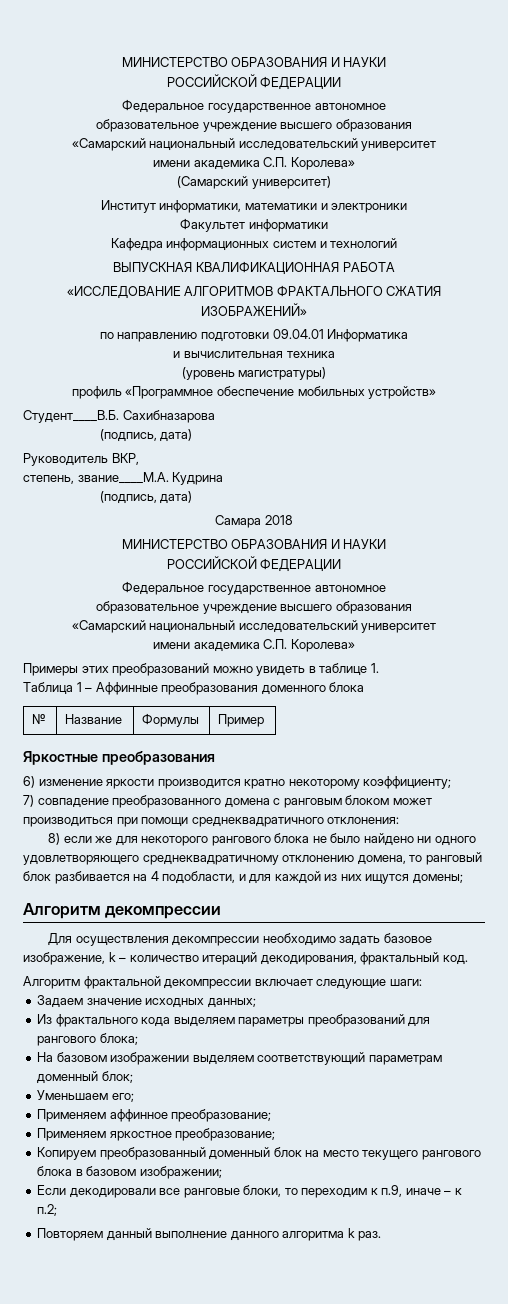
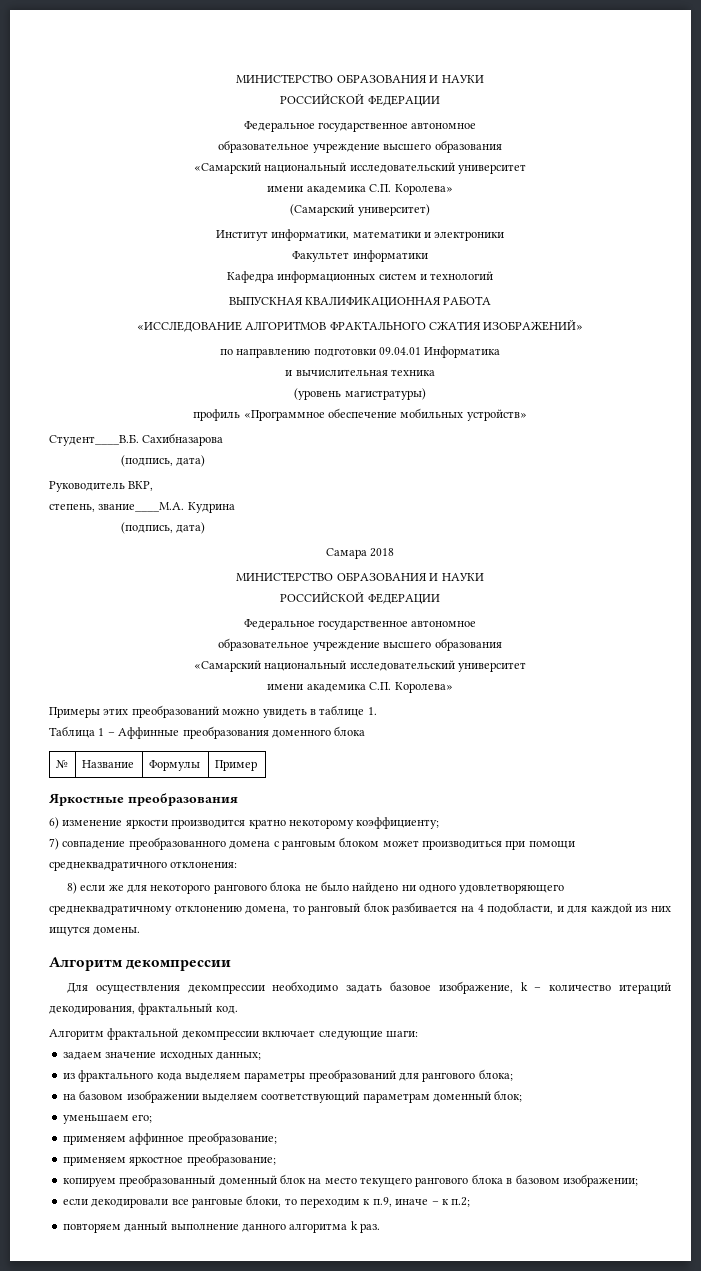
- 8) если же для некоторого рангового блока не было найдено ни одного удовлетворяющего среднеквадратичному отклонению домена, то ранговый блок разбивается на 4 подобласти, и для каждой из них ищутся домены;
+ 8) если же для некоторого рангового блока не было найдено ни одного удовлетворяющего среднеквадратичному отклонению домена, то ранговый блок разбивается на 4 подобласти, и для каждой из них ищутся домены.
- Задаем значение исходных данных;
+ задаем значение исходных данных;
- Из фрактального кода выделяем параметры преобразований для рангового блока;
+ из фрактального кода выделяем параметры преобразований для рангового блока;
- На базовом изображении выделяем соответствующий параметрам доменный блок;
+ на базовом изображении выделяем соответствующий параметрам доменный блок;
- Уменьшаем его;
+ уменьшаем его;
- Применяем аффинное преобразование;
+ применяем аффинное преобразование;
- Применяем яркостное преобразование;
+ применяем яркостное преобразование;
- Копируем преобразованный доменный блок на место текущего рангового блока в базовом изображении;
+ копируем преобразованный доменный блок на место текущего рангового блока в базовом изображении;
- Если декодировали все ранговые блоки, то переходим к п.9, иначе – к п.2;
+ если декодировали все ранговые блоки, то переходим к п.9, иначе – к п.2;
- Повторяем данный выполнение данного алгоритма k раз.
+ повторяем данный выполнение данного алгоритма k раз.

